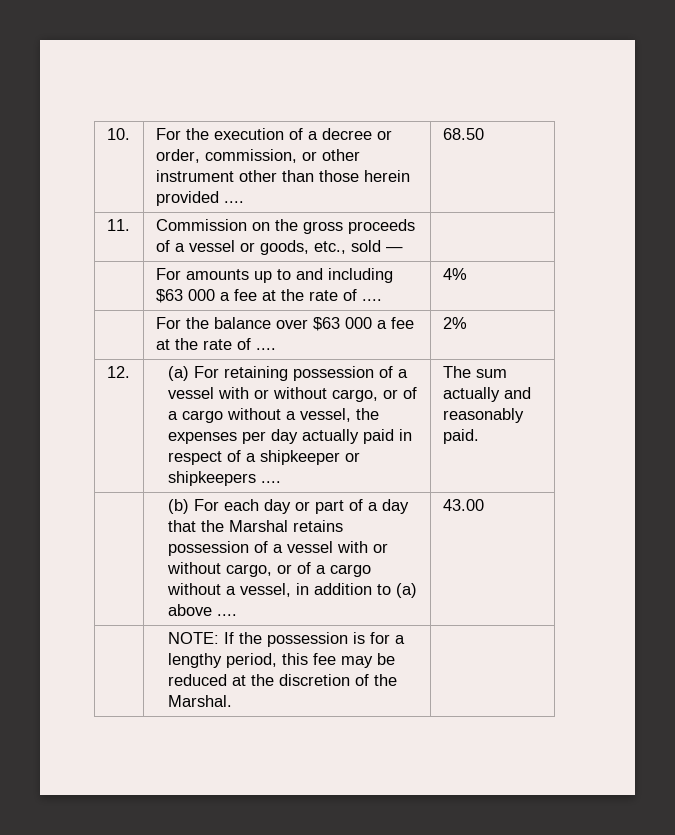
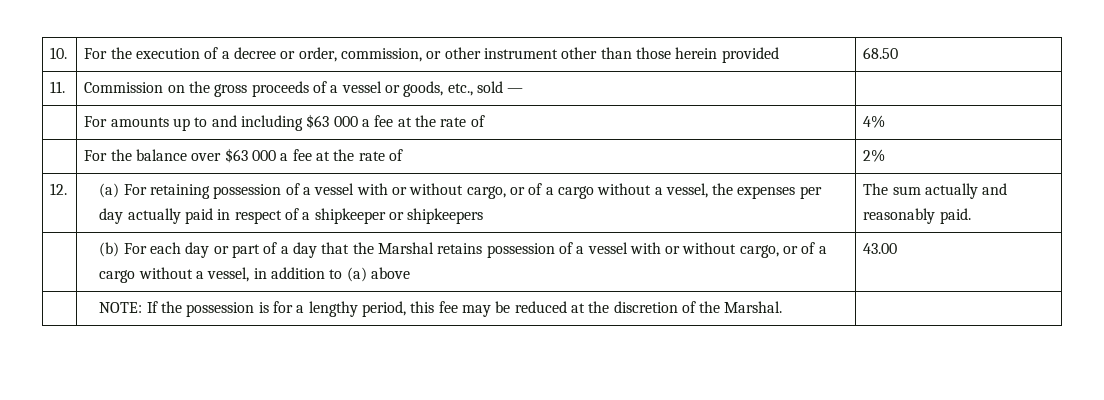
- 10. | For the execution of a decree or order, commission, or other instrument other than those herein provided .... | 68.50
+ 10. | For the execution of a decree or order, commission, or other instrument other than those herein provided | 68.50
- | For amounts up to and including $63 000 a fee at the rate of .... | 4%
+ | For amounts up to and including $63 000 a fee at the rate of | 4%
- | For the balance over $63 000 a fee at the rate of .... | 2%
+ | For the balance over $63 000 a fee at the rate of | 2%
- 12. | (a) For retaining possession of a vessel with or without cargo, or of a cargo without a vessel, the expenses per day actually paid in respect of a shipkeeper or shipkeepers .... | The sum actually and reasonably paid.
+ 12. | (a) For retaining possession of a vessel with or without cargo, or of a cargo without a vessel, the expenses per day actually paid in respect of a shipkeeper or shipkeepers | The sum actually and reasonably paid.
- | (b) For each day or part of a day that the Marshal retains possession of a vessel with or without cargo, or of a cargo without a vessel, in addition to (a) above .... | 43.00
+ | (b) For each day or part of a day that the Marshal retains possession of a vessel with or without cargo, or of a cargo without a vessel, in addition to (a) above | 43.00

